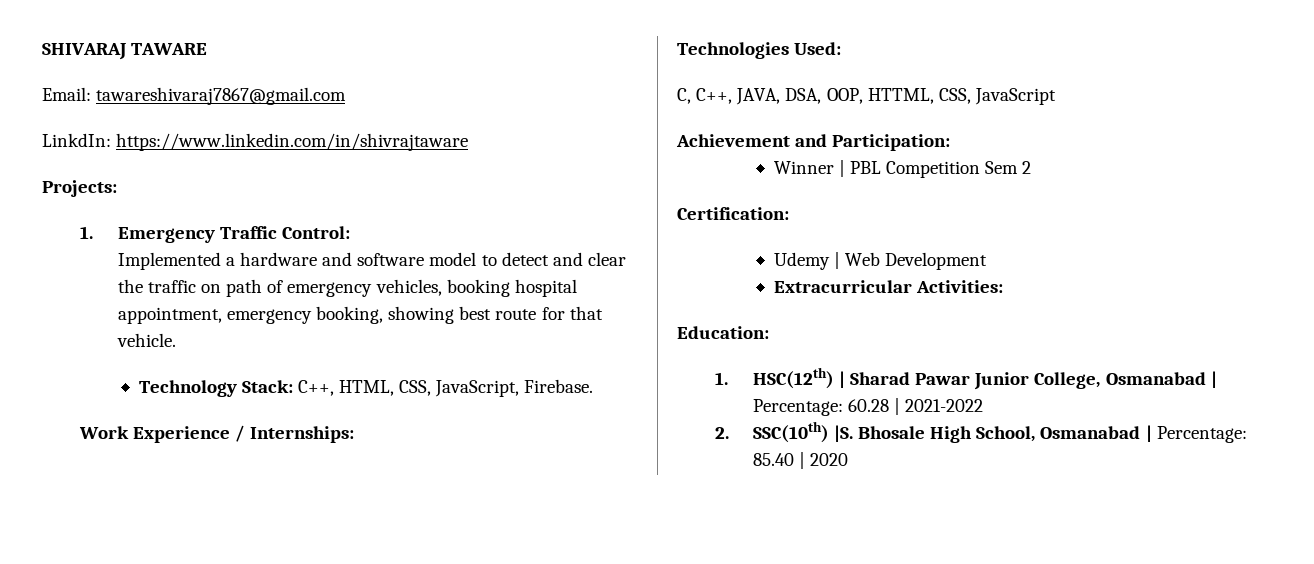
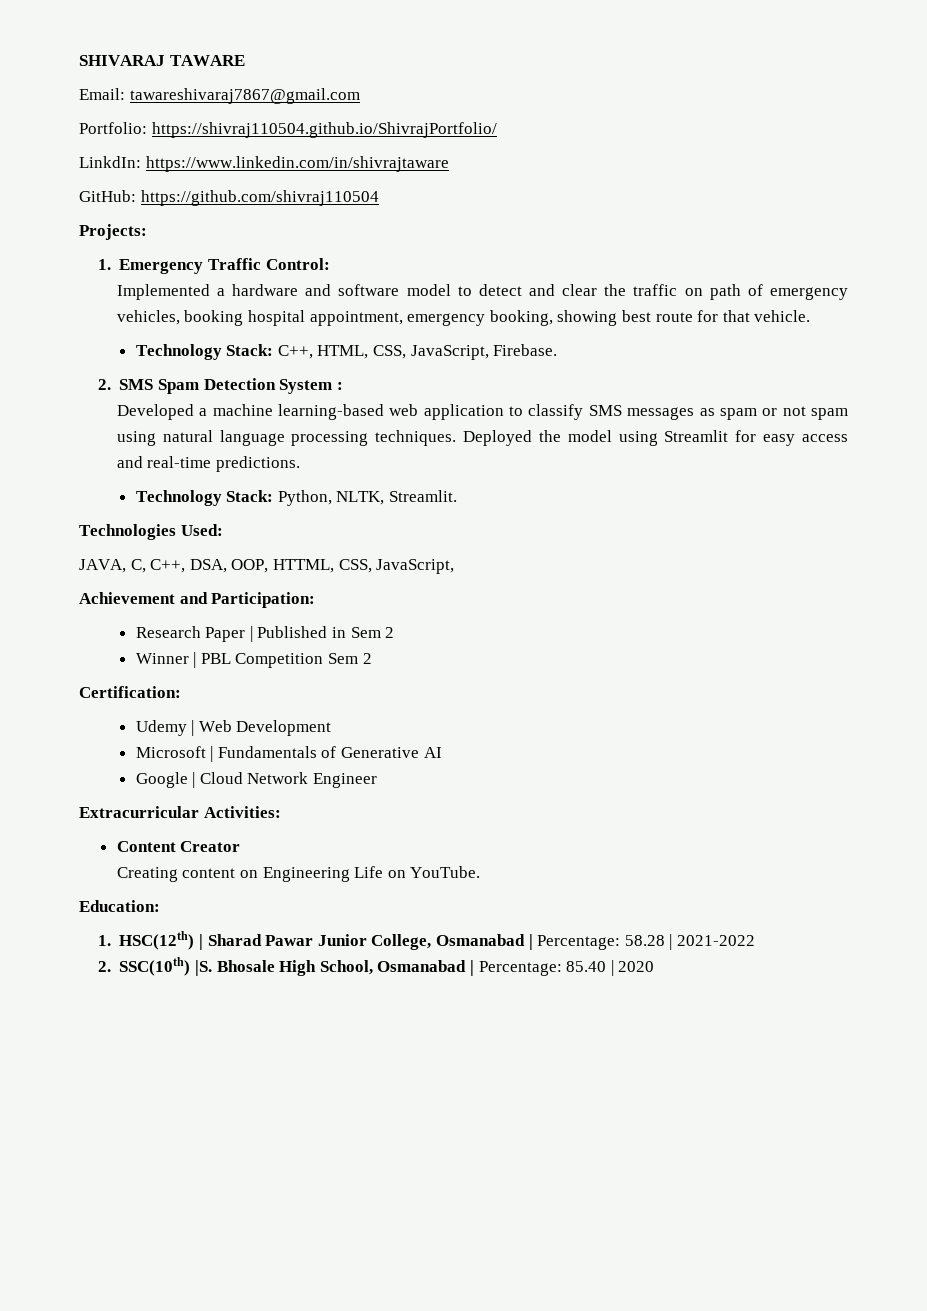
+ Portfolio: https://shivraj110504.github.io/ShivrajPortfolio/
+ GitHub: https://github.com/shivraj110504
- Work Experience / Internships:
+ 2. SMS Spam Detection System :
+ Developed a machine learning-based web application to classify SMS messages as spam or not spam using natural language processing techniques. Deployed the model using Streamlit for easy access and real-time predictions.
+ Technology Stack: Python, NLTK, Streamlit.
- C, C++, JAVA, DSA, OOP, HTTML, CSS, JavaScript
+ JAVA, C, C++, DSA, OOP, HTTML, CSS, JavaScript,
+ Research Paper | Published in Sem 2
+ Microsoft | Fundamentals of Generative AI
+ Google | Cloud Network Engineer
  Extracurricular Activities:
+ Content Creator
+ Creating content on Engineering Life on YouTube.
- 1. HSC(12th) | Sharad Pawar Junior College, Osmanabad | Percentage: 60.28 | 2021-2022
+ 1. HSC(12th) | Sharad Pawar Junior College, Osmanabad | Percentage: 58.28 | 2021-2022

